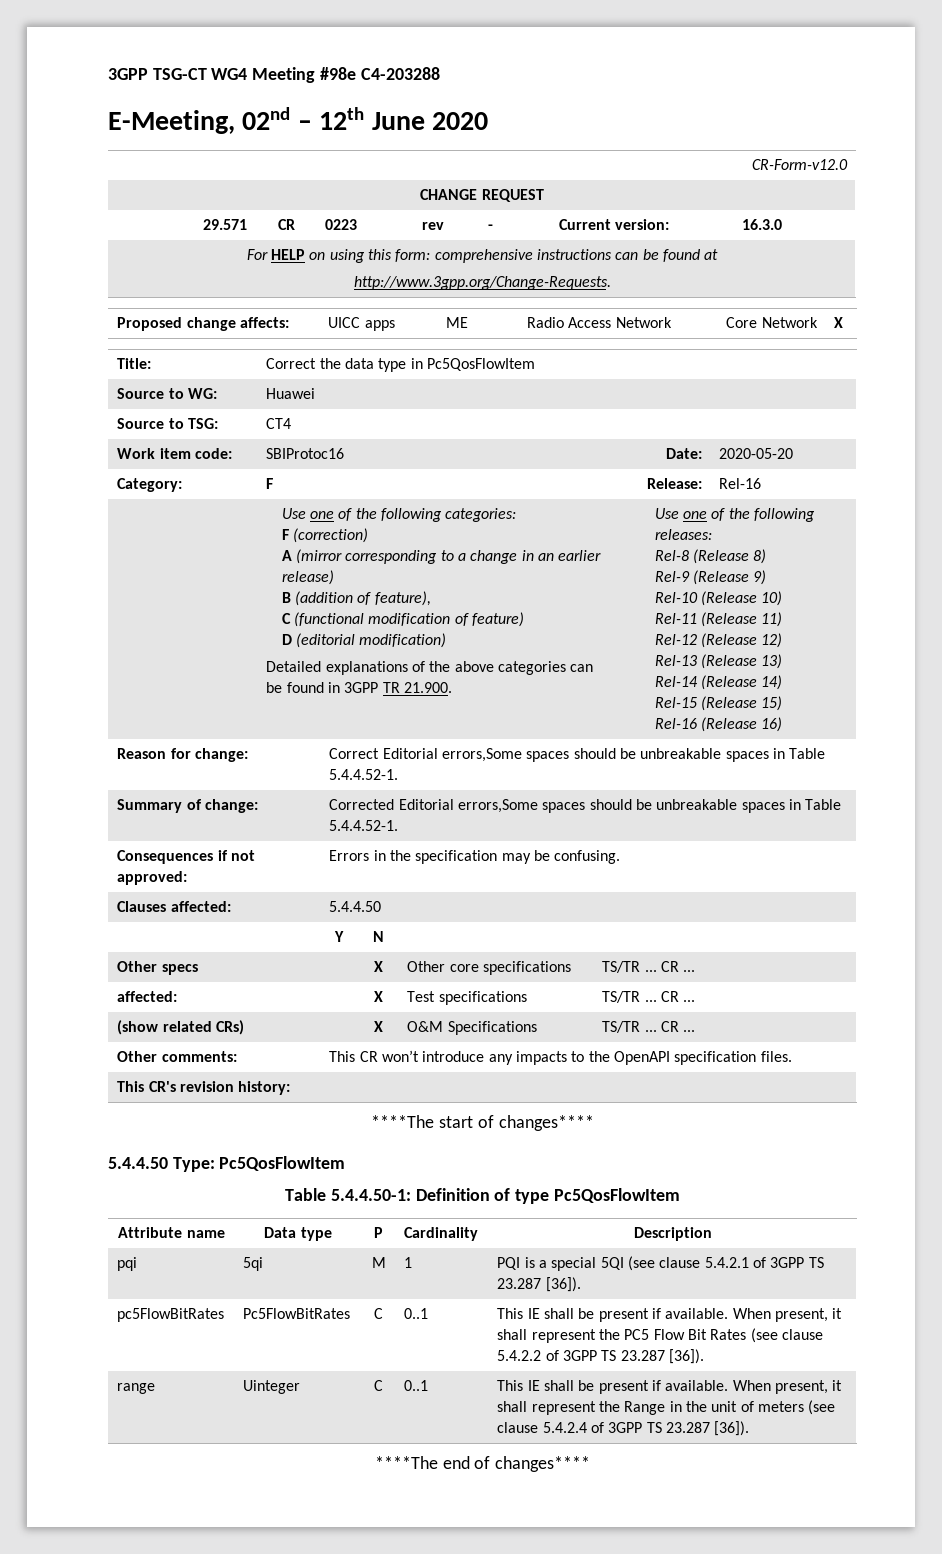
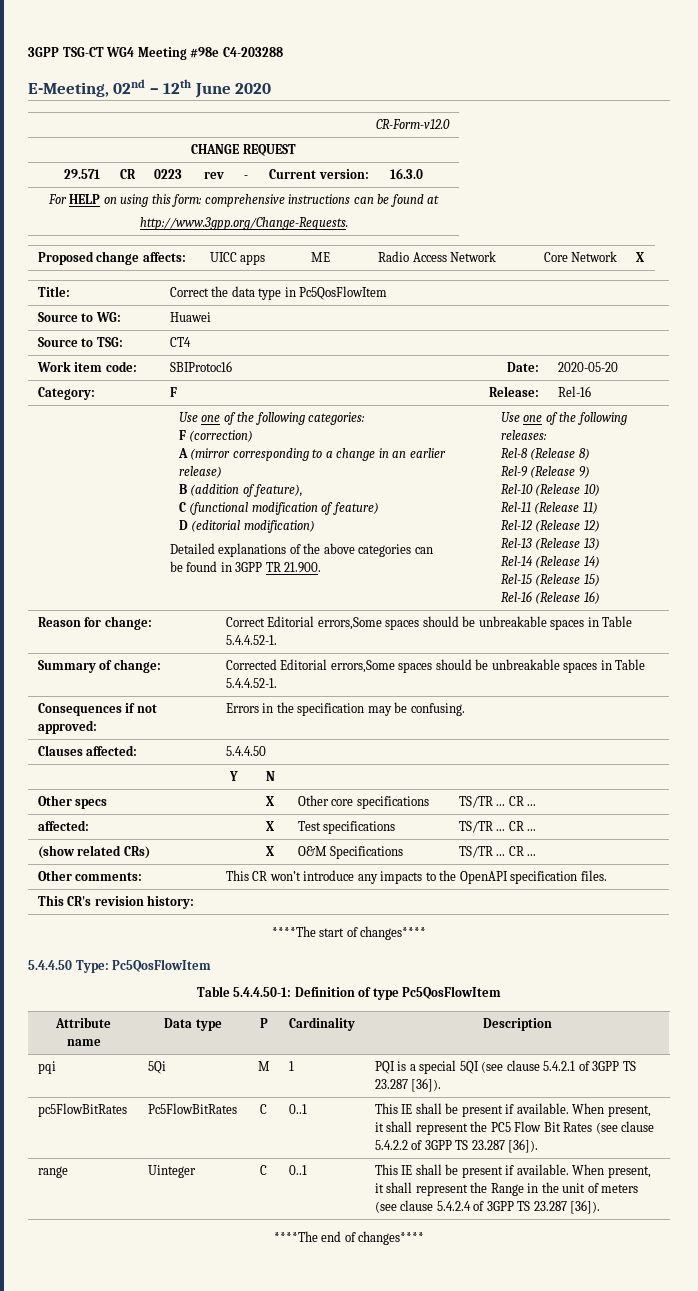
- pqi | 5qi | M | 1 | PQI is a special 5QI (see clause 5.4.2.1 of 3GPP TS 23.287 [36]).
+ pqi | 5Qi | M | 1 | PQI is a special 5QI (see clause 5.4.2.1 of 3GPP TS 23.287 [36]).

